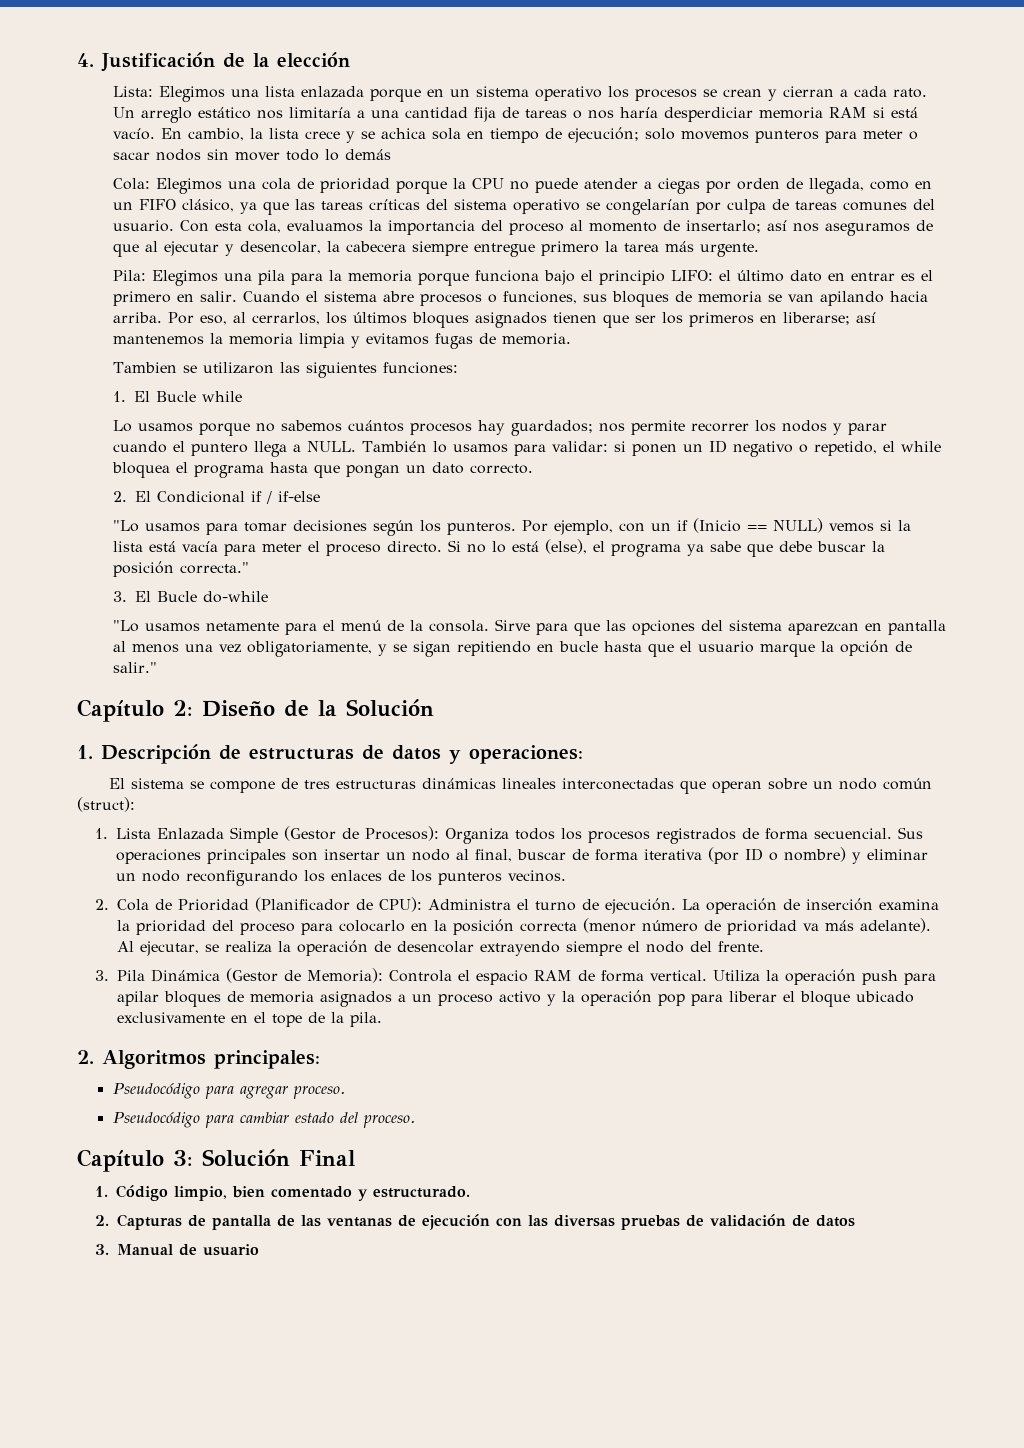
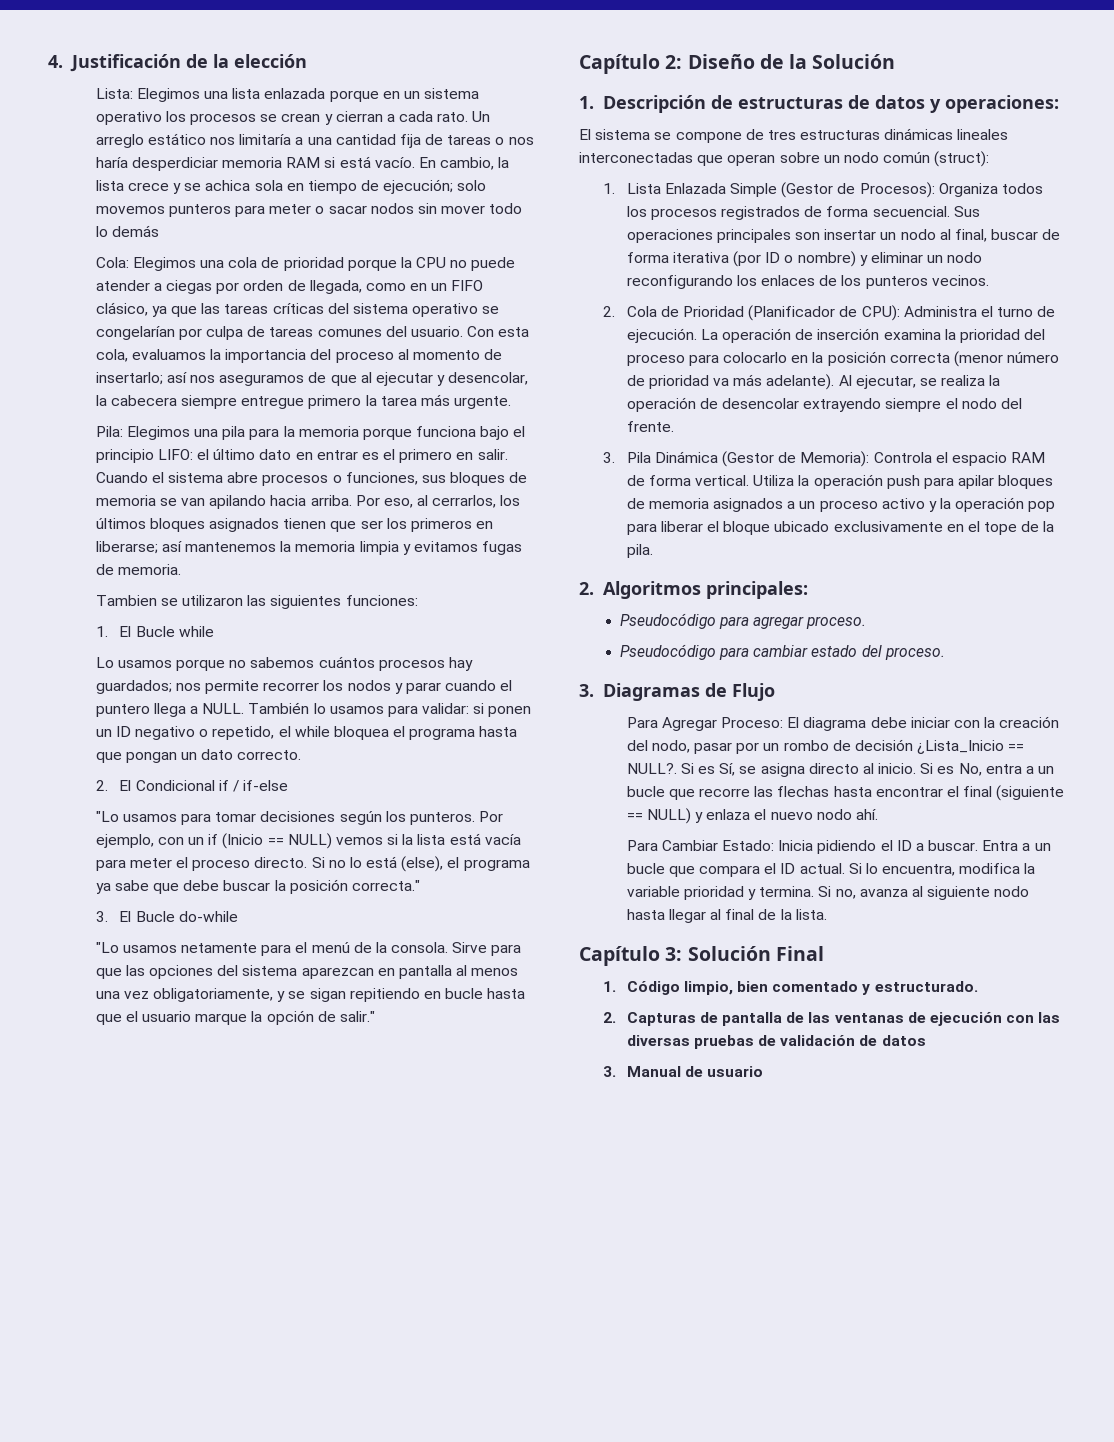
+ 3. Diagramas de Flujo
+ Para Agregar Proceso: El diagrama debe iniciar con la creación del nodo, pasar por un rombo de decisión ¿Lista_Inicio == NULL?. Si es Sí, se asigna directo al inicio. Si es No, entra a un bucle que recorre las flechas hasta encontrar el final (siguiente == NULL) y enlaza el nuevo nodo ahí.
+ Para Cambiar Estado: Inicia pidiendo el ID a buscar. Entra a un bucle que compara el ID actual. Si lo encuentra, modifica la variable prioridad y termina. Si no, avanza al siguiente nodo hasta llegar al final de la lista.

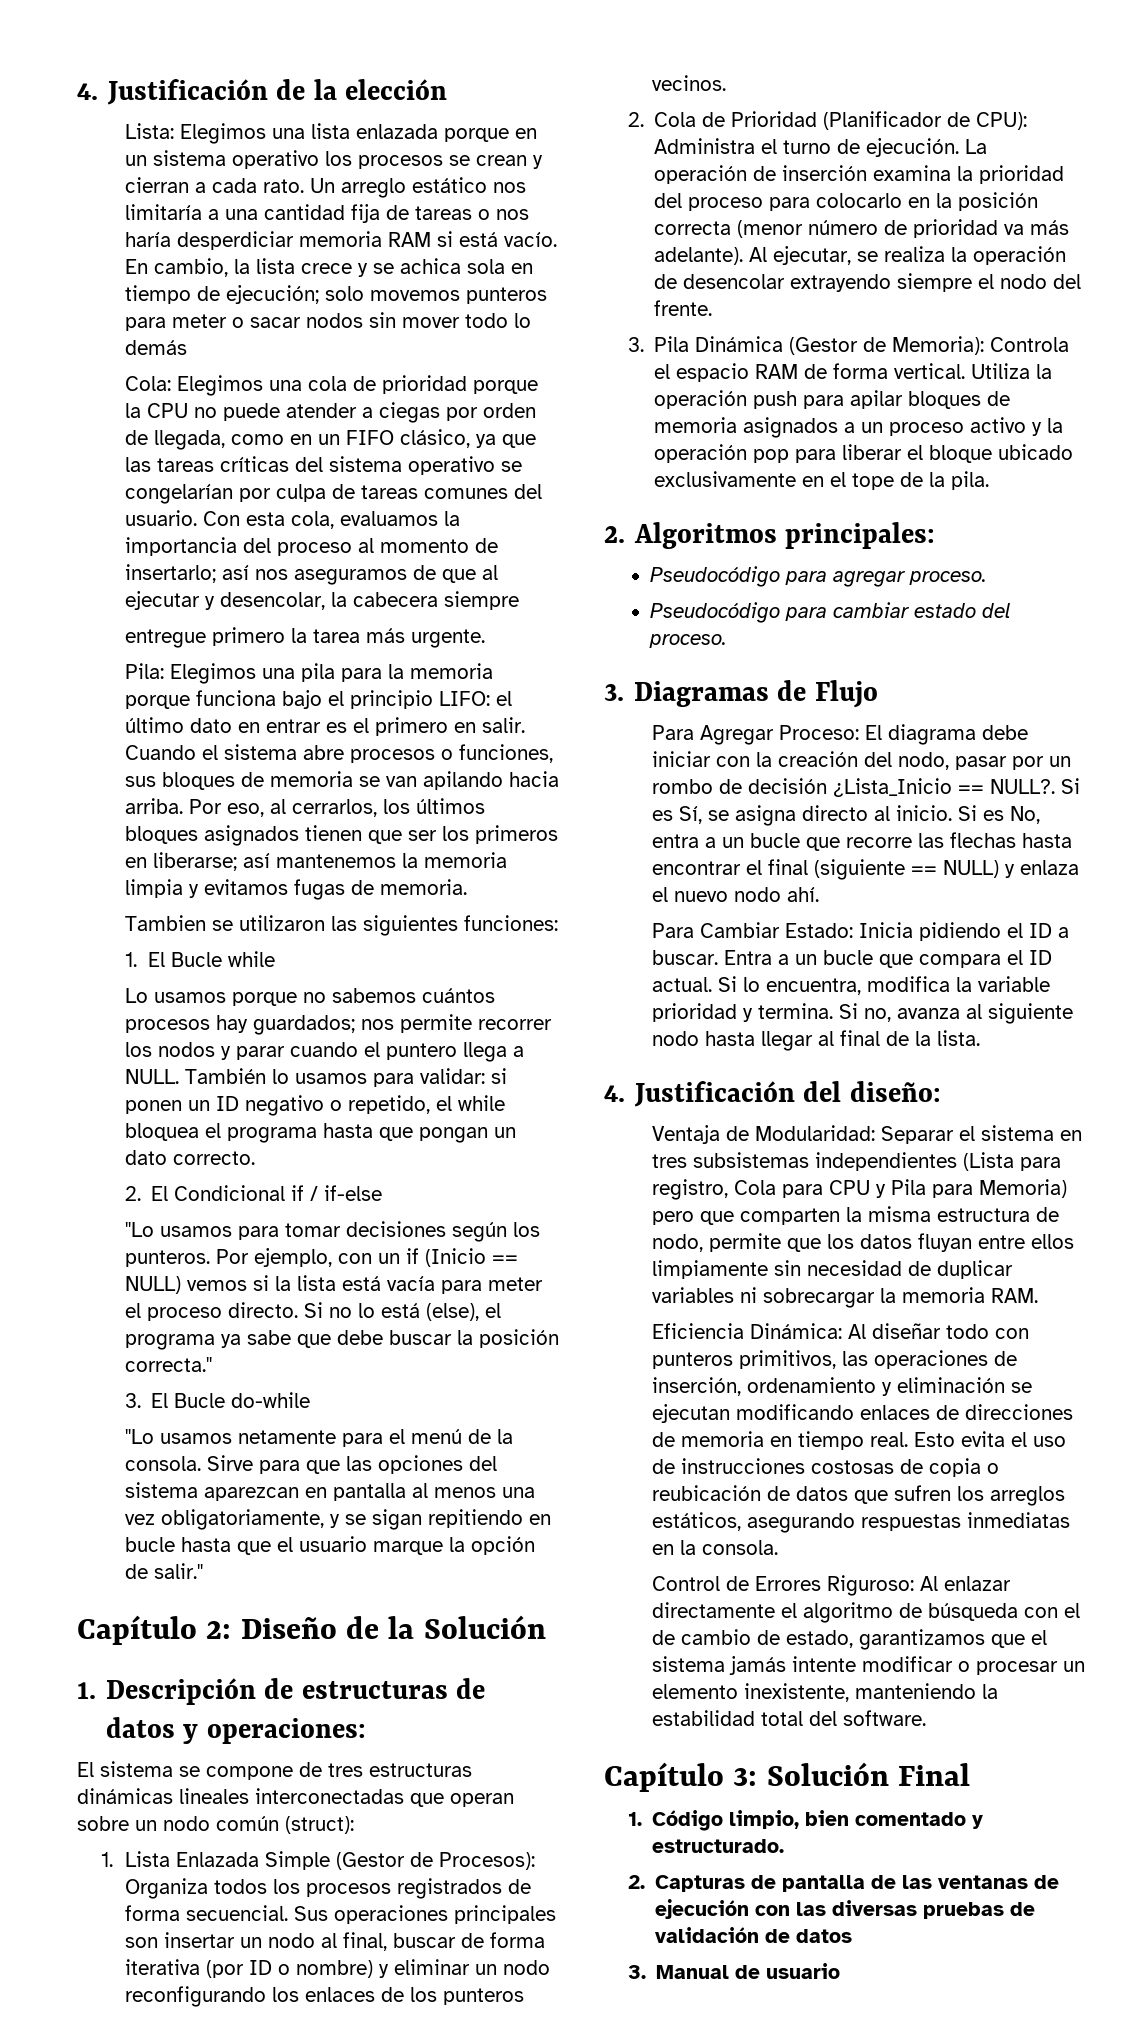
- Con esta cola, evaluamos la importancia del proceso al momento de insertarlo; así nos aseguramos de que al ejecutar y desencolar, la cabecera siempre entregue primero la tarea más urgente.
+ Con esta cola, evaluamos la importancia del proceso al momento de insertarlo; así nos aseguramos de que al ejecutar y desencolar, la cabecera siempre
+ entregue primero la tarea más urgente.
+ 4. Justificación del diseño:
+ Ventaja de Modularidad: Separar el sistema en tres subsistemas independientes (Lista para registro, Cola para CPU y Pila para Memoria) pero que comparten la misma estructura de nodo, permite que los datos fluyan entre ellos limpiamente sin necesidad de duplicar variables ni sobrecargar la memoria RAM.
+ Eficiencia Dinámica: Al diseñar todo con punteros primitivos, las operaciones de inserción, ordenamiento y eliminación se ejecutan modificando enlaces de direcciones de memoria en tiempo real. Esto evita el uso de instrucciones costosas de copia o reubicación de datos que sufren los arreglos estáticos, asegurando respuestas inmediatas en la consola.
+ Control de Errores Riguroso: Al enlazar directamente el algoritmo de búsqueda con el de cambio de estado, garantizamos que el sistema jamás intente modificar o procesar un elemento inexistente, manteniendo la estabilidad total del software.

